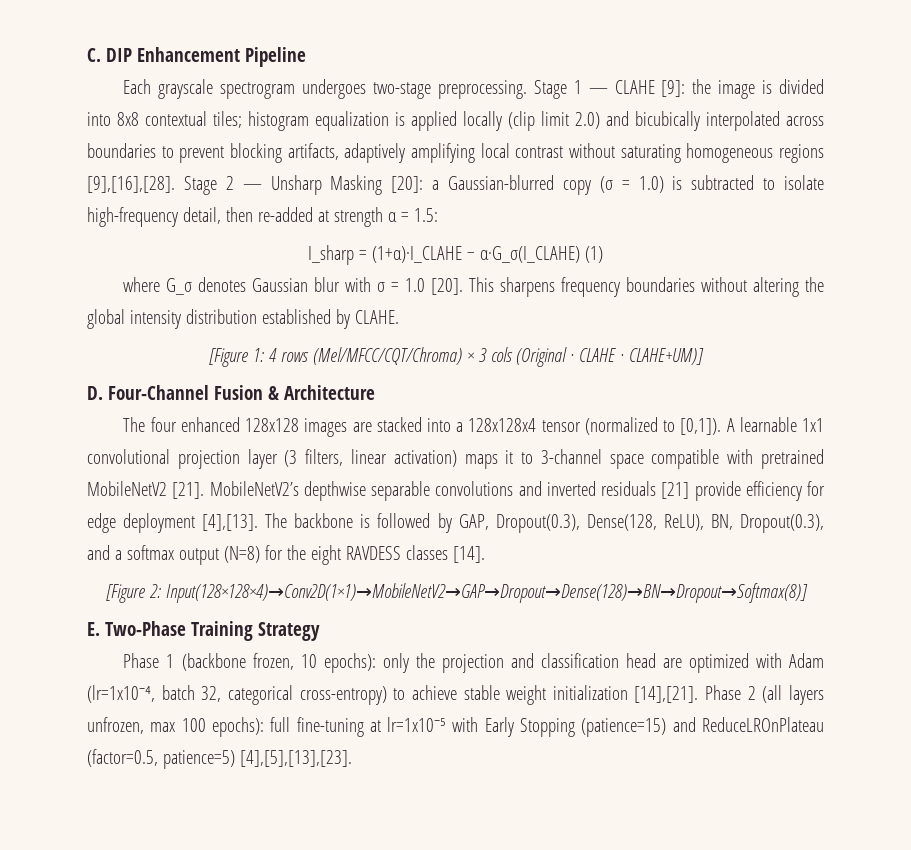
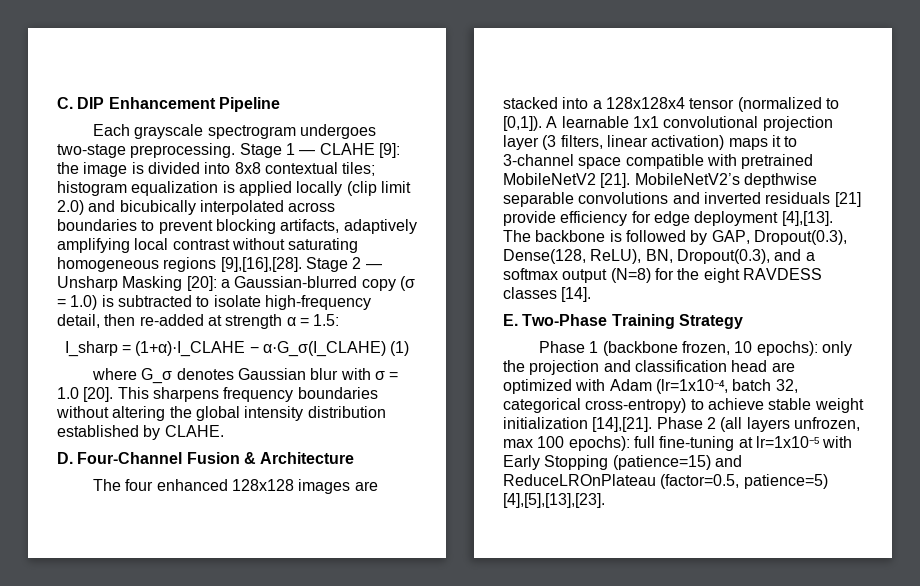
- [Figure 1: 4 rows (Mel/MFCC/CQT/Chroma) × 3 cols (Original · CLAHE · CLAHE+UM)]
- [Figure 2: Input(128×128×4)→Conv2D(1×1)→MobileNetV2→GAP→Dropout→Dense(128)→BN→Dropout→Softmax(8)]

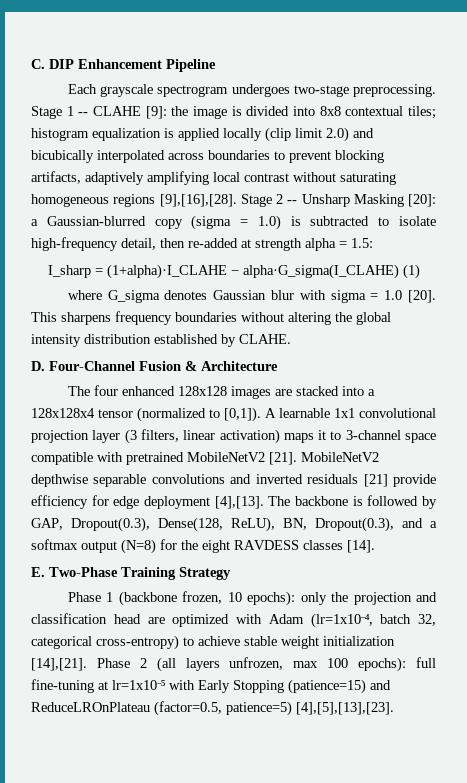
- Stage 1 — CLAHE [9]: the image is divided into 8x8 contextual tiles; histogram equalization is applied locally (clip limit 2.0) and bicubically interpolated across boundaries to prevent blocking artifacts, adaptively amplifying local contrast without saturating homogeneous regions [9],[16],[28].
+ Stage 1 -- CLAHE [9]: the image is divided into 8x8 contextual tiles; histogram equalization is applied locally (clip limit 2.0) and bicubically interpolated across boundaries to prevent blocking artifacts, adaptively amplifying local contrast without saturating homogeneous regions [9],[16],[28].
- Stage 2 — Unsharp Masking [20]: a Gaussian-blurred copy (σ = 1.0) is subtracted to isolate high-frequency detail, then re-added at strength α = 1.5:
+ Stage 2 -- Unsharp Masking [20]: a Gaussian-blurred copy (sigma = 1.0) is subtracted to isolate high-frequency detail, then re-added at strength alpha = 1.5:
- I_sharp = (1+α)·I_CLAHE − α·G_σ(I_CLAHE) (1)
+ I_sharp = (1+alpha)·I_CLAHE − alpha·G_sigma(I_CLAHE) (1)
- where G_σ denotes Gaussian blur with σ = 1.0 [20].
+ where G_sigma denotes Gaussian blur with sigma = 1.0 [20].
- MobileNetV2’s depthwise separable convolutions and inverted residuals [21] provide efficiency for edge deployment [4],[13].
+ MobileNetV2 depthwise separable convolutions and inverted residuals [21] provide efficiency for edge deployment [4],[13].

